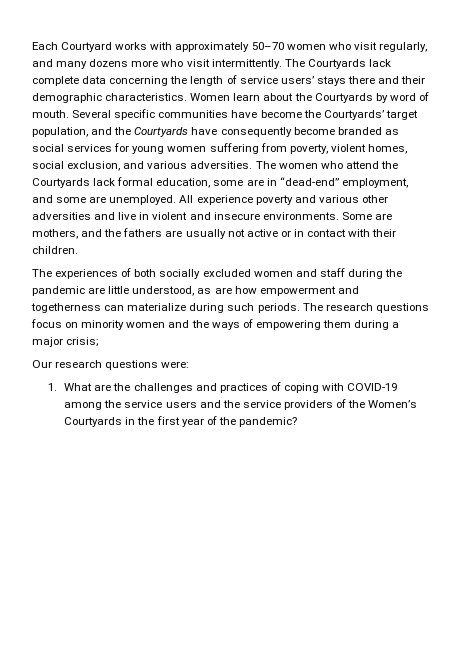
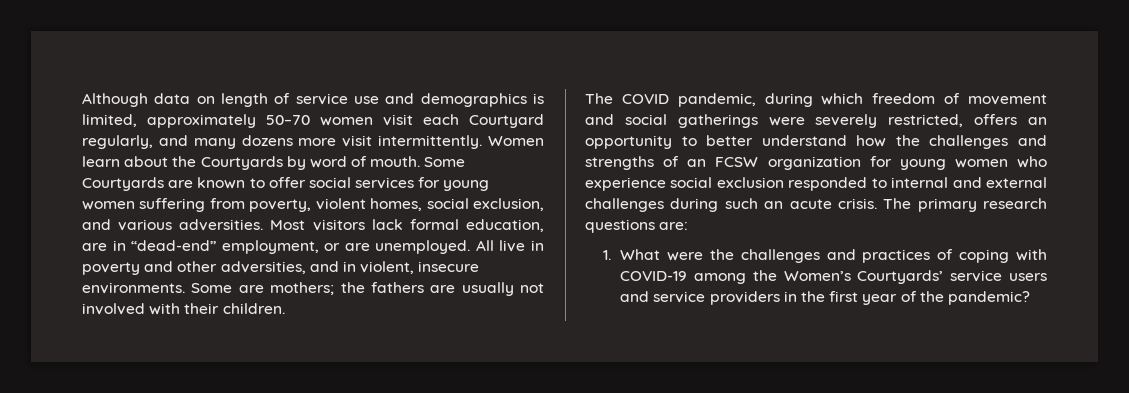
- Each Courtyard works with approximately 50–70 women who visit regularly, and many dozens more who visit intermittently.
+ Although data on length of service use and demographics is limited, approximately 50–70 women visit each Courtyard regularly, and many dozens more visit intermittently.
- The Courtyards lack complete data concerning the length of service users’ stays there and their demographic characteristics.
- Several specific communities have become the Courtyards’ target population, and the Courtyards have consequently become branded as social services for young women suffering from poverty, violent homes, social exclusion, and various adversities.
+ Some Courtyards are known to offer social services for young women suffering from poverty, violent homes, social exclusion, and various adversities.
- The women who attend the Courtyards lack formal education, some are in “dead-end” employment, and some are unemployed.
+ Most visitors lack formal education, are in “dead-end” employment, or are unemployed.
- All experience poverty and various other adversities and live in violent and insecure environments.
+ All live in poverty and other adversities, and in violent, insecure environments.
- Some are mothers, and the fathers are usually not active or in contact with their children.
+ Some are mothers; the fathers are usually not involved with their children.
- The experiences of both socially excluded women and staff during the pandemic are little understood, as are how empowerment and togetherness can materialize during such periods. The research questions focus on minority women and the ways of empowering them during a major crisis;
- Our research questions were:
+ The COVID pandemic, during which freedom of movement and social gatherings were severely restricted, offers an opportunity to better understand how the challenges and strengths of an FCSW organization for young women who experience social exclusion responded to internal and external challenges during such an acute crisis. The primary research questions are:
- 1. What are the challenges and practices of coping with COVID-19 among the service users and the service providers of the Women’s Courtyards in the first year of the pandemic?
+ 1. What were the challenges and practices of coping with COVID-19 among the Women’s Courtyards’ service users and service providers in the first year of the pandemic?

